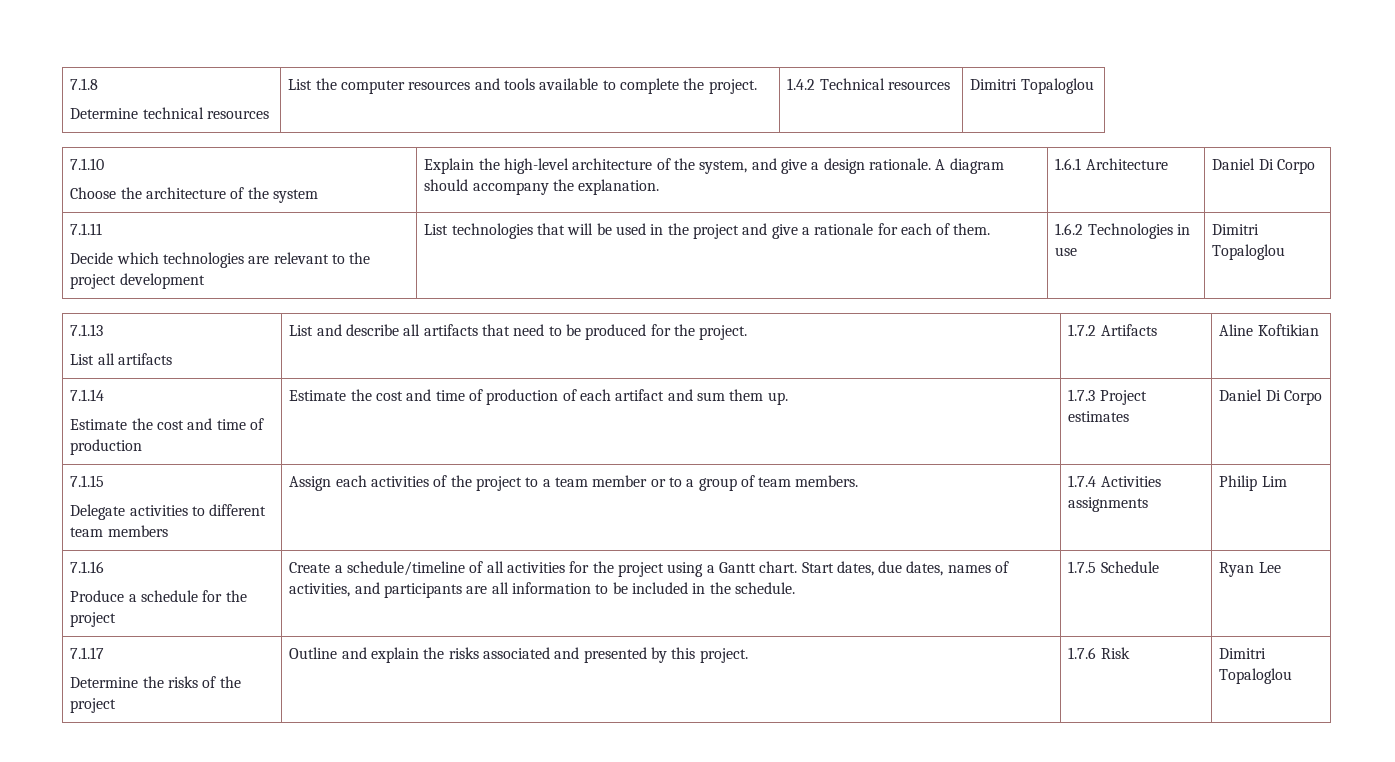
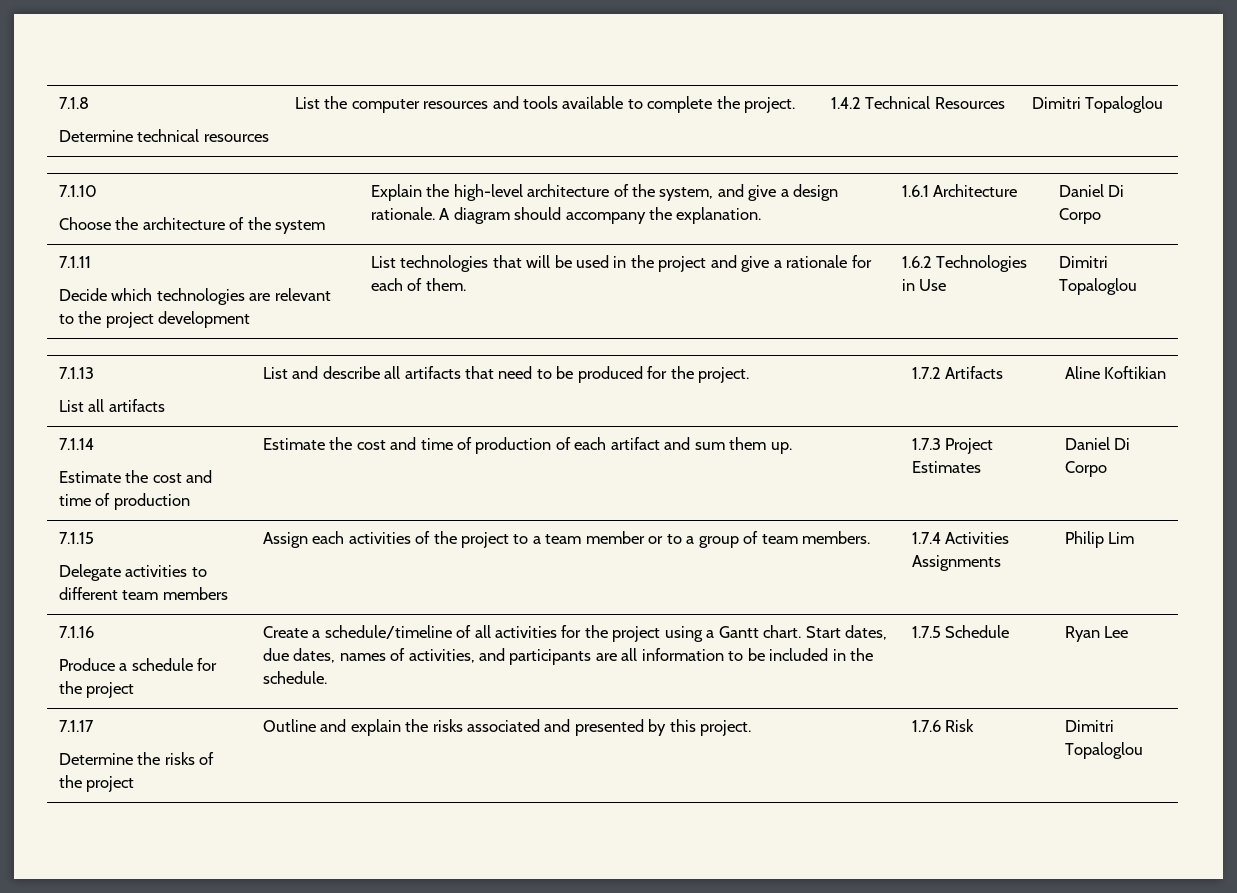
  7.1.8
- Determine technical resources | List the computer resources and tools available to complete the project. | 1.4.2 Technical resources | Dimitri Topaloglou
+ Determine technical resources | List the computer resources and tools available to complete the project. | 1.4.2 Technical Resources | Dimitri Topaloglou
  7.1.11
- Decide which technologies are relevant to the project development | List technologies that will be used in the project and give a rationale for each of them. | 1.6.2 Technologies in use | Dimitri Topaloglou
+ Decide which technologies are relevant to the project development | List technologies that will be used in the project and give a rationale for each of them. | 1.6.2 Technologies in Use | Dimitri Topaloglou
  7.1.14
- Estimate the cost and time of production | Estimate the cost and time of production of each artifact and sum them up. | 1.7.3 Project estimates | Daniel Di Corpo
+ Estimate the cost and time of production | Estimate the cost and time of production of each artifact and sum them up. | 1.7.3 Project Estimates | Daniel Di Corpo
  7.1.15
- Delegate activities to different team members | Assign each activities of the project to a team member or to a group of team members. | 1.7.4 Activities assignments | Philip Lim
+ Delegate activities to different team members | Assign each activities of the project to a team member or to a group of team members. | 1.7.4 Activities Assignments | Philip Lim

